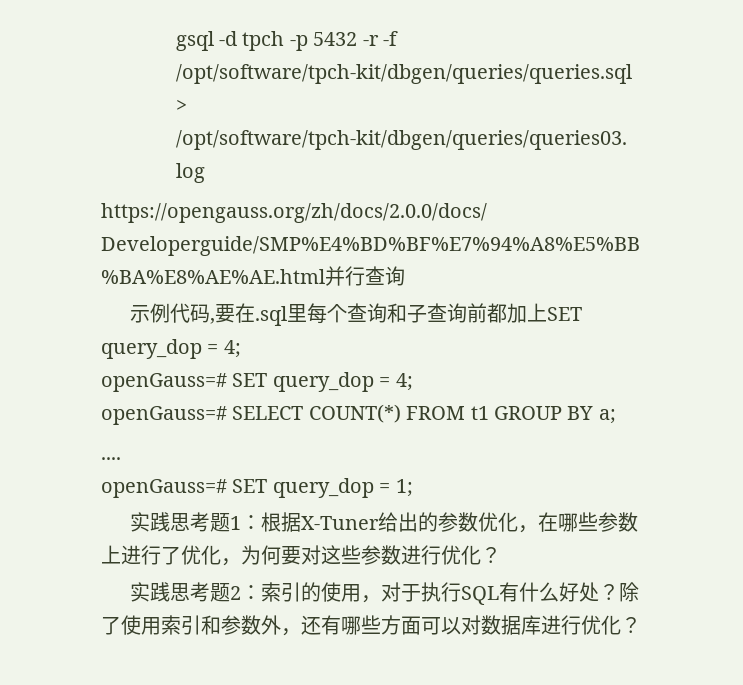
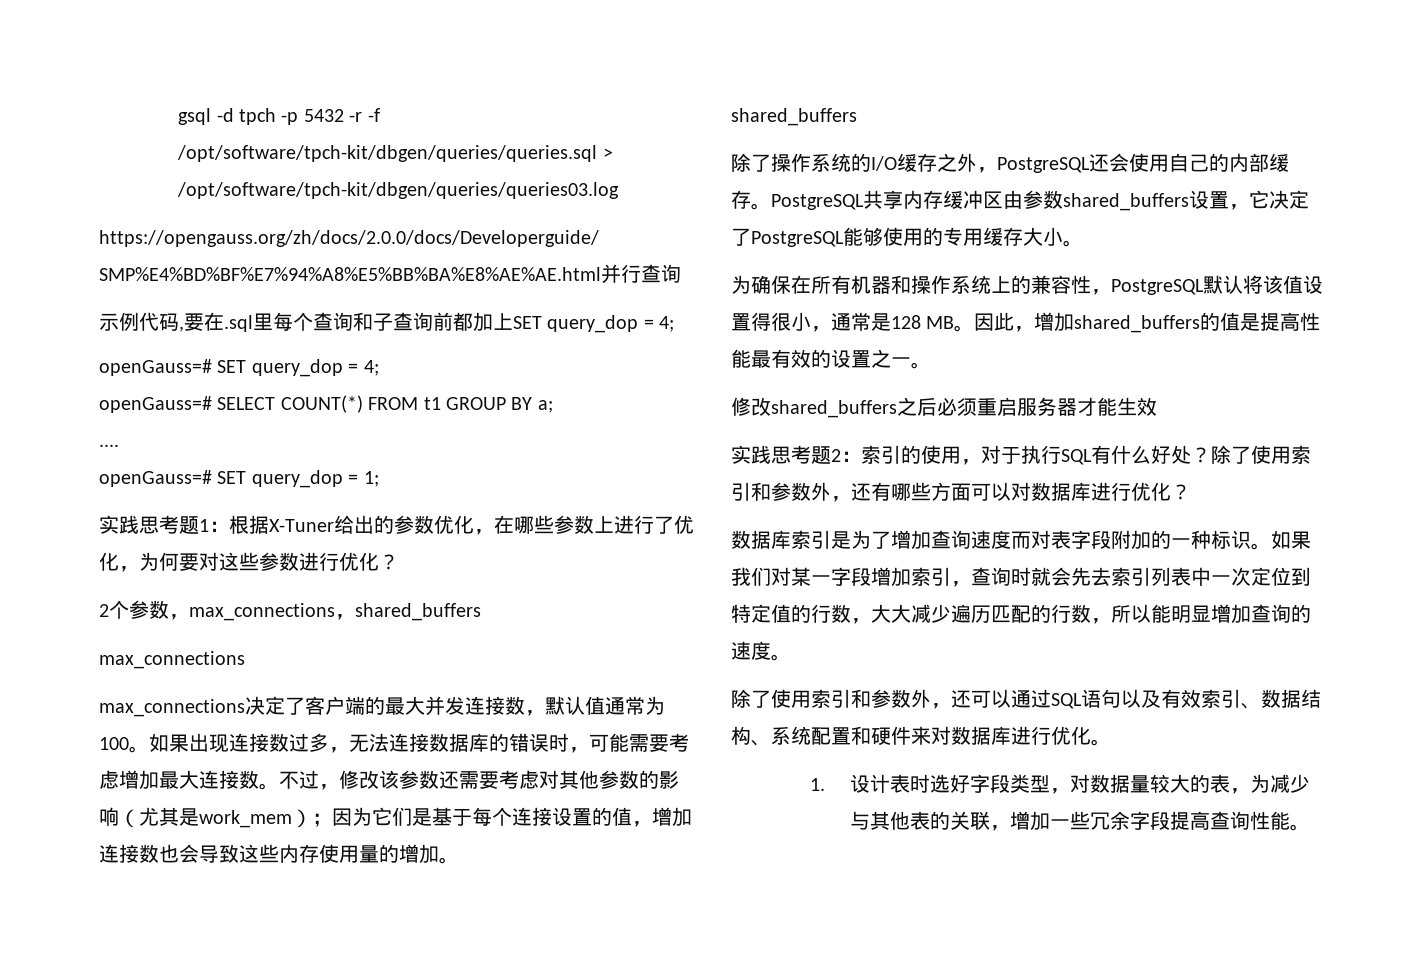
+ 2个参数，max_connections，shared_buffers
+ max_connections
+ max_connections决定了客户端的最大并发连接数，默认值通常为100。如果出现连接数过多，无法连接数据库的错误时，可能需要考虑增加最大连接数。不过，修改该参数还需要考虑对其他参数的影响（尤其是work_mem）；因为它们是基于每个连接设置的值，增加连接数也会导致这些内存使用量的增加。
+ shared_buffers
+ 除了操作系统的I/O缓存之外，PostgreSQL还会使用自己的内部缓存。PostgreSQL共享内存缓冲区由参数shared_buffers设置，它决定了PostgreSQL能够使用的专用缓存大小。
+ 为确保在所有机器和操作系统上的兼容性，PostgreSQL默认将该值设置得很小，通常是128 MB。因此，增加shared_buffers的值是提高性能最有效的设置之一。
+ 修改shared_buffers之后必须重启服务器才能生效
+ 数据库索引是为了增加查询速度而对表字段附加的一种标识。如果我们对某一字段增加索引，查询时就会先去索引列表中一次定位到特定值的行数，大大减少遍历匹配的行数，所以能明显增加查询的速度。
+ 除了使用索引和参数外，还可以通过SQL语句以及有效索引、数据结构、系统配置和硬件来对数据库进行优化。
+ 1.设计表时选好字段类型，对数据量较大的表，为减少与其他表的关联，增加一些冗余字段提高查询性能。

